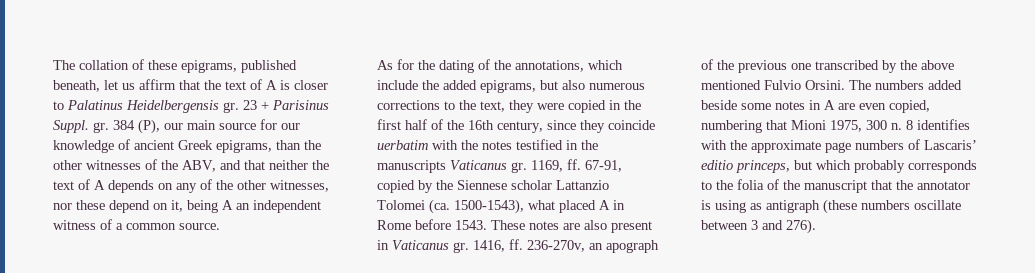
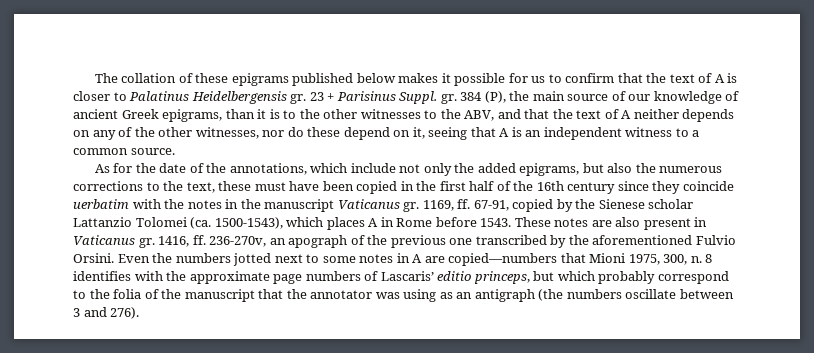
- The collation of these epigrams, published beneath, let us affirm that the text of A is closer to Palatinus Heidelbergensis gr.
+ The collation of these epigrams published below makes it possible for us to confirm that the text of A is closer to Palatinus Heidelbergensis gr.
- 384 (P), our main source for our knowledge of ancient Greek epigrams, than the other witnesses of the ABV, and that neither the text of A depends on any of the other witnesses, nor these depend on it, being A an independent witness of a common source.
+ 384 (P), the main source of our knowledge of ancient Greek epigrams, than it is to the other witnesses to the ABV, and that the text of A neither depends on any of the other witnesses, nor do these depend on it, seeing that A is an independent witness to a common source.
- As for the dating of the annotations, which include the added epigrams, but also numerous corrections to the text, they were copied in the first half of the 16th century, since they coincide uerbatim with the notes testified in the manuscripts Vaticanus gr.
+ As for the date of the annotations, which include not only the added epigrams, but also the numerous corrections to the text, these must have been copied in the first half of the 16th century since they coincide uerbatim with the notes in the manuscript Vaticanus gr.
- 1169, ff. 67-91, copied by the Siennese scholar Lattanzio Tolomei (ca. 1500-1543), what placed A in Rome before 1543.
+ 1169, ff. 67-91, copied by the Sienese scholar Lattanzio Tolomei (ca. 1500-1543), which places A in Rome before 1543.
- 1416, ff. 236-270v, an apograph of the previous one transcribed by the above mentioned Fulvio Orsini. The numbers added beside some notes in A are even copied, numbering that Mioni 1975, 300 n.
+ 1416, ff. 236-270v, an apograph of the previous one transcribed by the aforementioned Fulvio Orsini. Even the numbers jotted next to some notes in A are copied—numbers that Mioni 1975, 300, n.
- 8 identifies with the approximate page numbers of Lascaris’ editio princeps, but which probably corresponds to the folia of the manuscript that the annotator is using as antigraph (these numbers oscillate between 3 and 276).
+ 8 identifies with the approximate page numbers of Lascaris’ editio princeps, but which probably correspond to the folia of the manuscript that the annotator was using as an antigraph (the numbers oscillate between 3 and 276).

